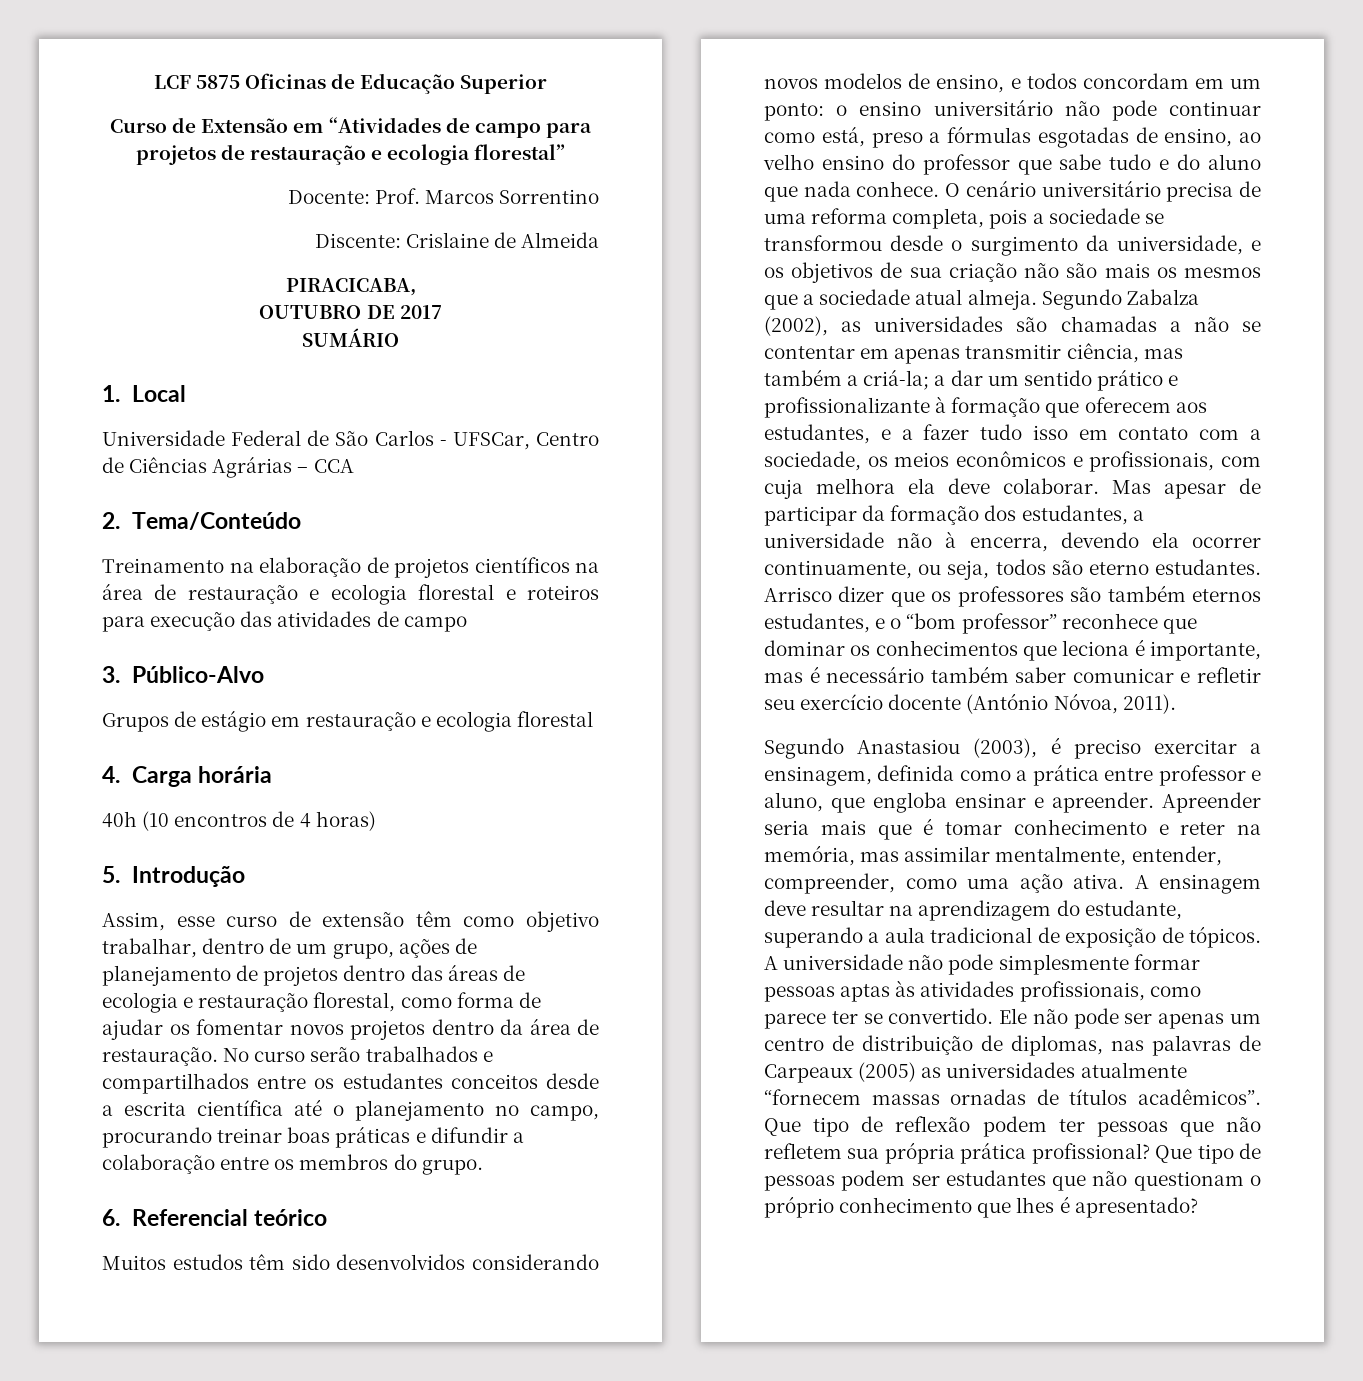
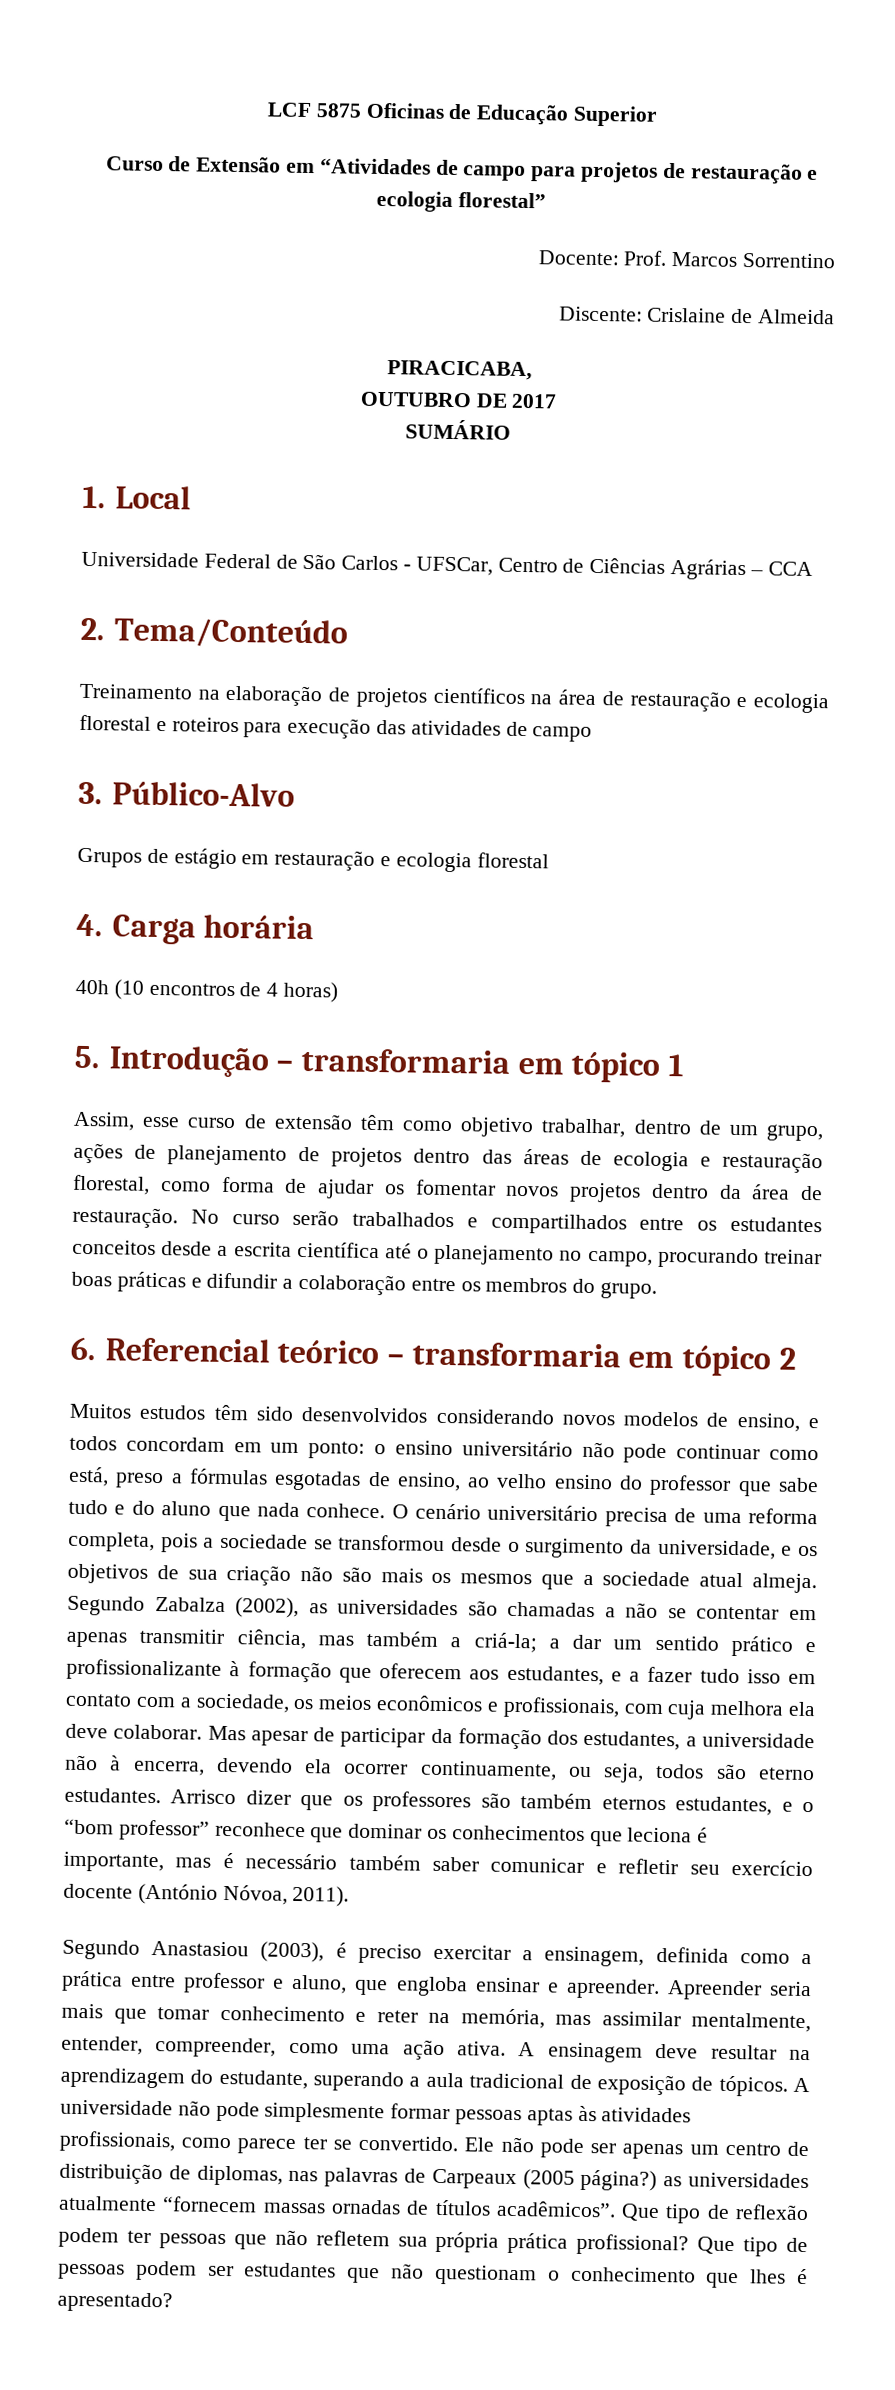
- 5. Introdução
+ 5. Introdução – transformaria em tópico 1
- 6. Referencial teórico
+ 6. Referencial teórico – transformaria em tópico 2
- Apreender seria mais que é tomar conhecimento e reter na memória, mas assimilar mentalmente, entender, compreender, como uma ação ativa.
+ Apreender seria mais que tomar conhecimento e reter na memória, mas assimilar mentalmente, entender, compreender, como uma ação ativa.
- Ele não pode ser apenas um centro de distribuição de diplomas, nas palavras de Carpeaux (2005) as universidades atualmente “fornecem massas ornadas de títulos acadêmicos”.
+ Ele não pode ser apenas um centro de distribuição de diplomas, nas palavras de Carpeaux (2005 página?) as universidades atualmente “fornecem massas ornadas de títulos acadêmicos”.
- Que tipo de pessoas podem ser estudantes que não questionam o próprio conhecimento que lhes é apresentado?
+ Que tipo de pessoas podem ser estudantes que não questionam o conhecimento que lhes é apresentado?

